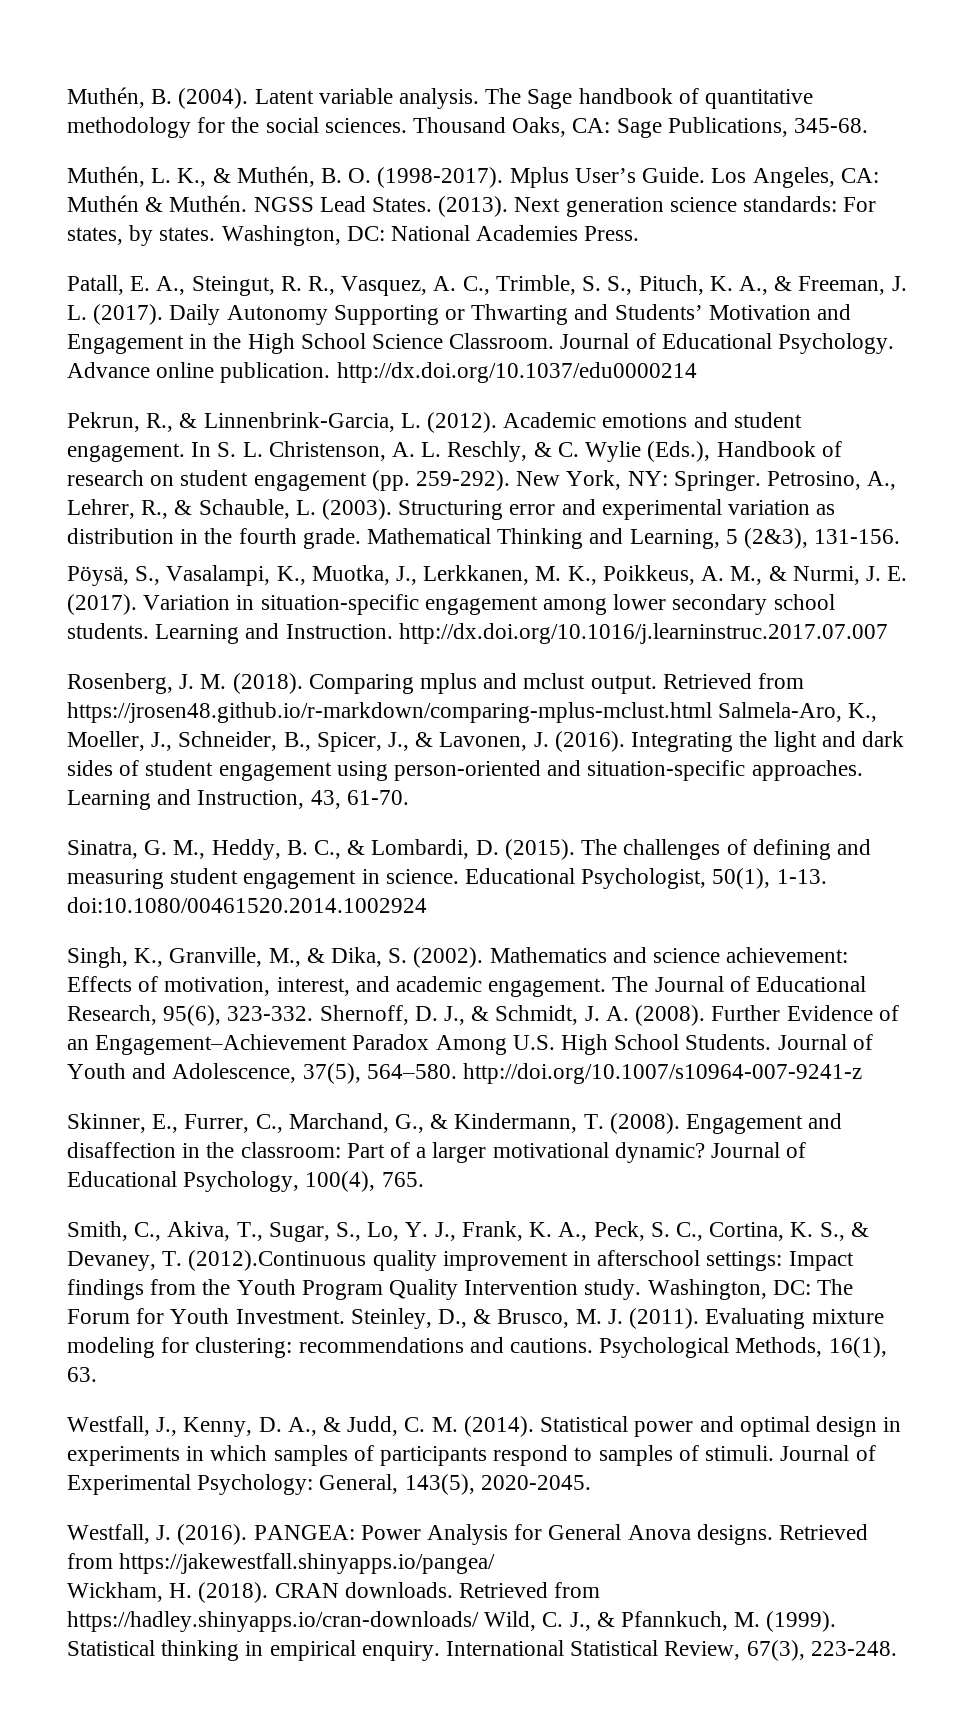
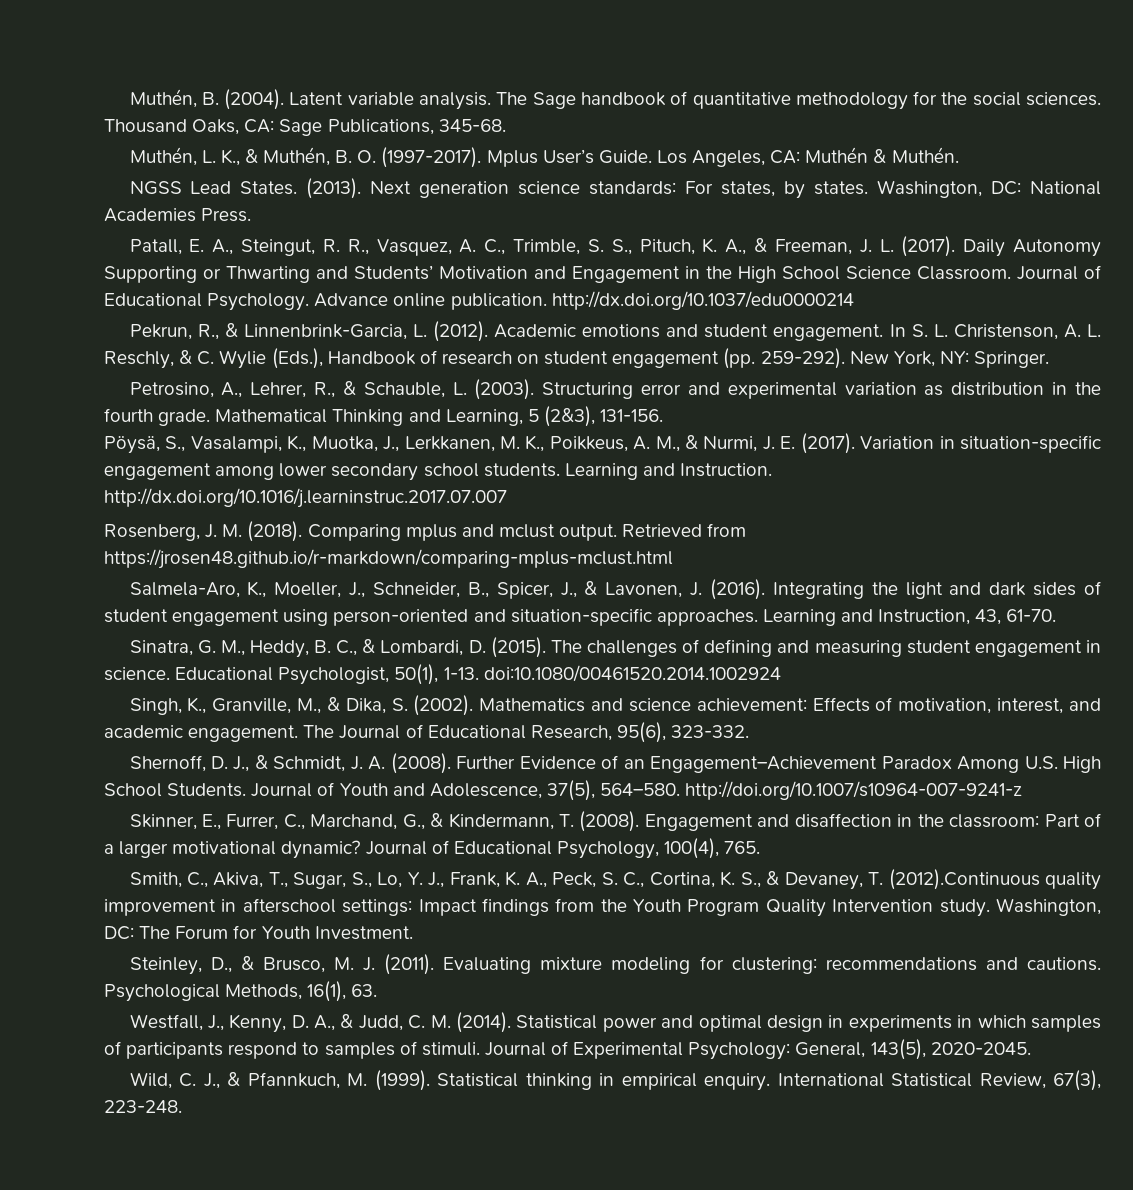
- Muthén, L. K., & Muthén, B. O. (1998-2017).
+ Muthén, L. K., & Muthén, B. O. (1997-2017).
- Los Angeles, CA: Muthén & Muthén. NGSS Lead States.
+ Los Angeles, CA: Muthén & Muthén.
+ NGSS Lead States.
- New York, NY: Springer. Petrosino, A., Lehrer, R., & Schauble, L. (2003).
+ New York, NY: Springer.
+ Petrosino, A., Lehrer, R., & Schauble, L. (2003).
- Retrieved from https://jrosen48.github.io/r-markdown/comparing-mplus-mclust.html Salmela-Aro, K., Moeller, J., Schneider, B., Spicer, J., & Lavonen, J. (2016).
+ Retrieved from https://jrosen48.github.io/r-markdown/comparing-mplus-mclust.html
+ Salmela-Aro, K., Moeller, J., Schneider, B., Spicer, J., & Lavonen, J. (2016).
- The Journal of Educational Research, 95(6), 323-332. Shernoff, D. J., & Schmidt, J. A. (2008).
+ The Journal of Educational Research, 95(6), 323-332.
+ Shernoff, D. J., & Schmidt, J. A. (2008).
- Washington, DC: The Forum for Youth Investment. Steinley, D., & Brusco, M. J. (2011).
+ Washington, DC: The Forum for Youth Investment.
+ Steinley, D., & Brusco, M. J. (2011).
- Westfall, J. (2016). PANGEA: Power Analysis for General Anova designs. Retrieved from https://jakewestfall.shinyapps.io/pangea/
- Wickham, H. (2018). CRAN downloads. Retrieved from https://hadley.shinyapps.io/cran-downloads/ Wild, C. J., & Pfannkuch, M. (1999).
+ Wild, C. J., & Pfannkuch, M. (1999).

